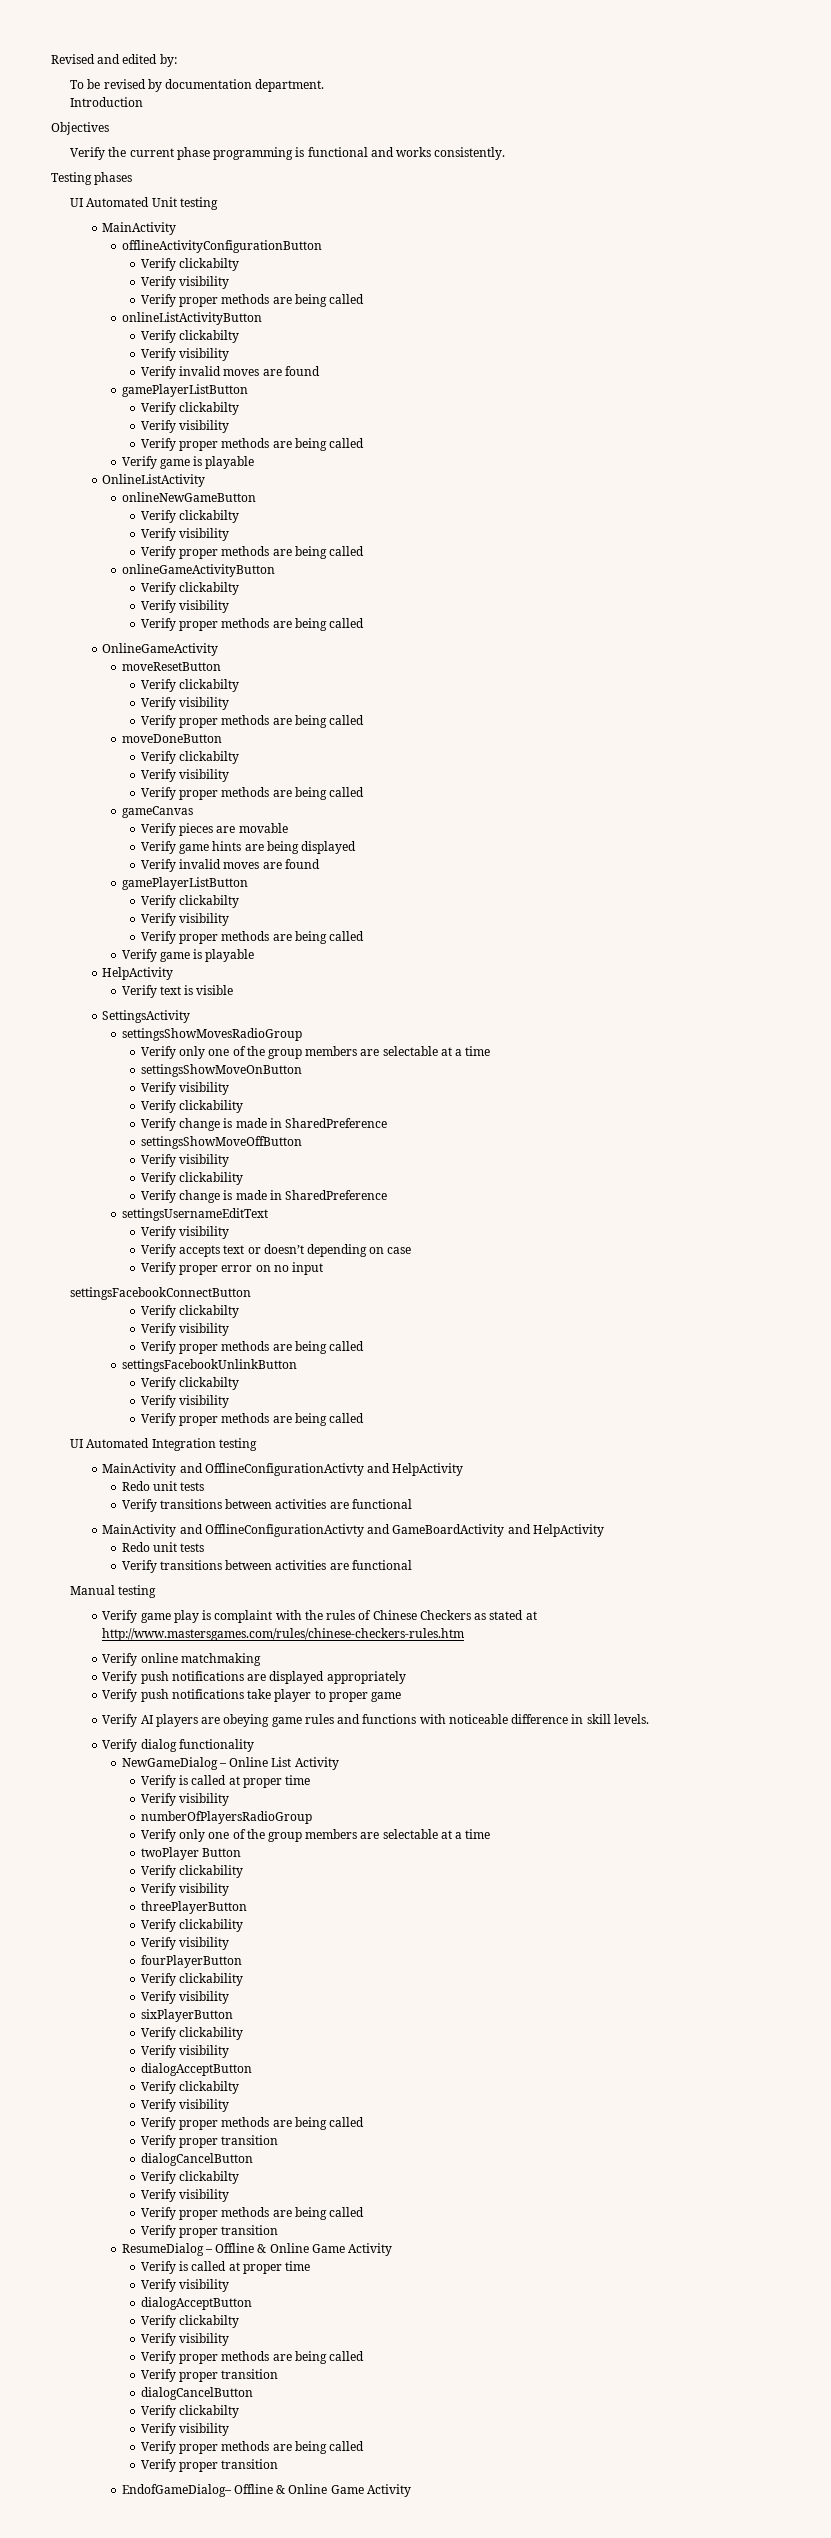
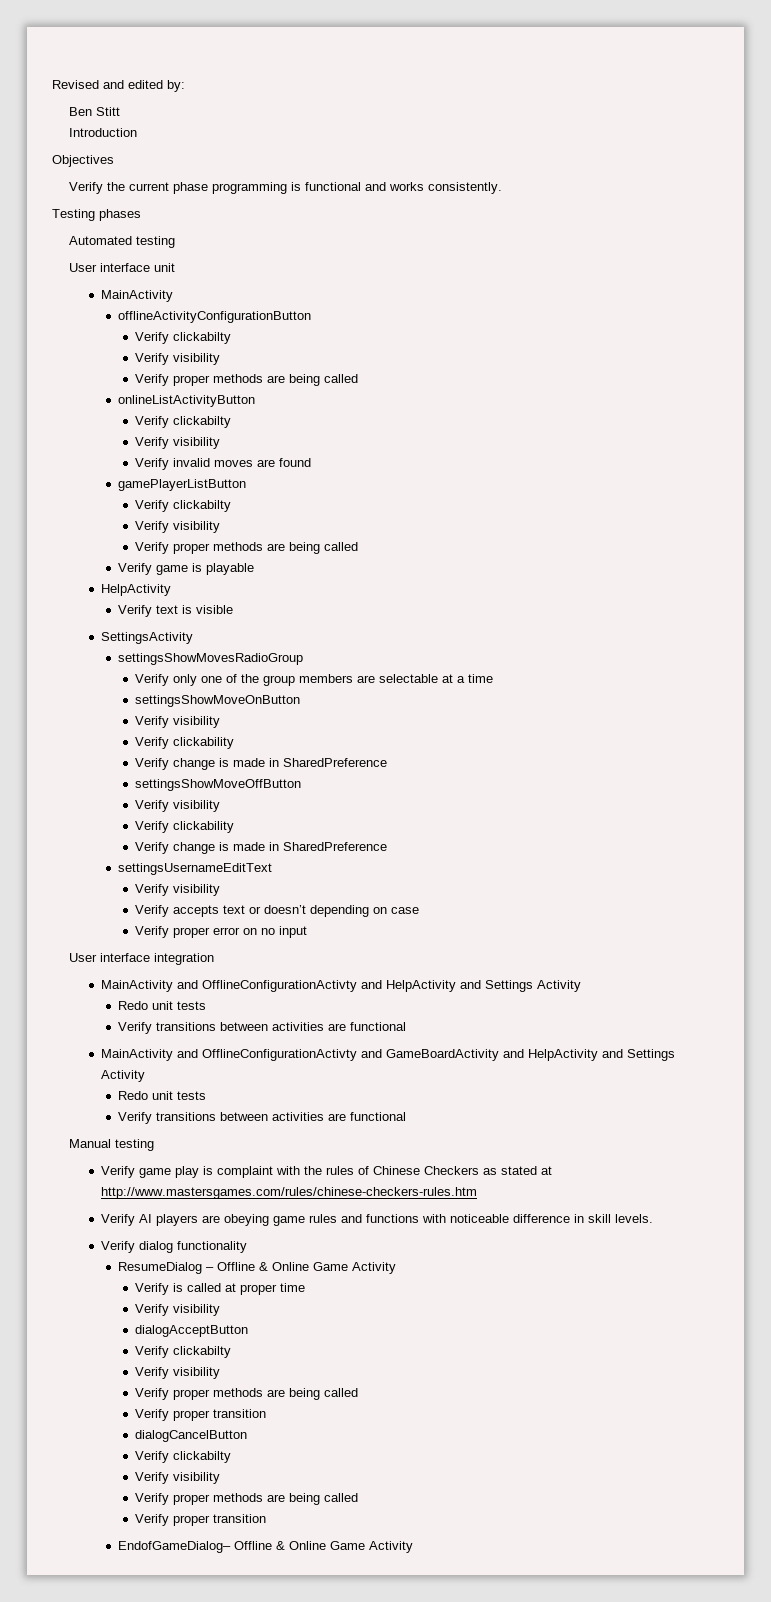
- To be revised by documentation department.
+ Ben Stitt
- UI Automated Unit testing
+ Automated testing
+ User interface unit
- OnlineListActivity
- onlineNewGameButton
- Verify clickabilty
- Verify visibility
- Verify proper methods are being called
- onlineGameActivityButton
- Verify clickabilty
- Verify visibility
- Verify proper methods are being called
- OnlineGameActivity
- moveResetButton
- Verify clickabilty
- Verify visibility
- Verify proper methods are being called
- moveDoneButton
- Verify clickabilty
- Verify visibility
- Verify proper methods are being called
- gameCanvas
- Verify pieces are movable
- Verify game hints are being displayed
- Verify invalid moves are found
- gamePlayerListButton
- Verify clickabilty
- Verify visibility
- Verify proper methods are being called
- Verify game is playable
- settingsFacebookConnectButton
- Verify clickabilty
- Verify visibility
- Verify proper methods are being called
- settingsFacebookUnlinkButton
- Verify clickabilty
- Verify visibility
- Verify proper methods are being called
- UI Automated Integration testing
+ User interface integration
- MainActivity and OfflineConfigurationActivty and HelpActivity
+ MainActivity and OfflineConfigurationActivty and HelpActivity and Settings Activity
- MainActivity and OfflineConfigurationActivty and GameBoardActivity and HelpActivity
+ MainActivity and OfflineConfigurationActivty and GameBoardActivity and HelpActivity and Settings Activity
- Verify online matchmaking
- Verify push notifications are displayed appropriately
- Verify push notifications take player to proper game
- NewGameDialog – Online List Activity
- Verify is called at proper time
- Verify visibility
- numberOfPlayersRadioGroup
- Verify only one of the group members are selectable at a time
- twoPlayer Button
- Verify clickability
- Verify visibility
- threePlayerButton
- Verify clickability
- Verify visibility
- fourPlayerButton
- Verify clickability
- Verify visibility
- sixPlayerButton
- Verify clickability
- Verify visibility
- dialogAcceptButton
- Verify clickabilty
- Verify visibility
- Verify proper methods are being called
- Verify proper transition
- dialogCancelButton
- Verify clickabilty
- Verify visibility
- Verify proper methods are being called
- Verify proper transition

